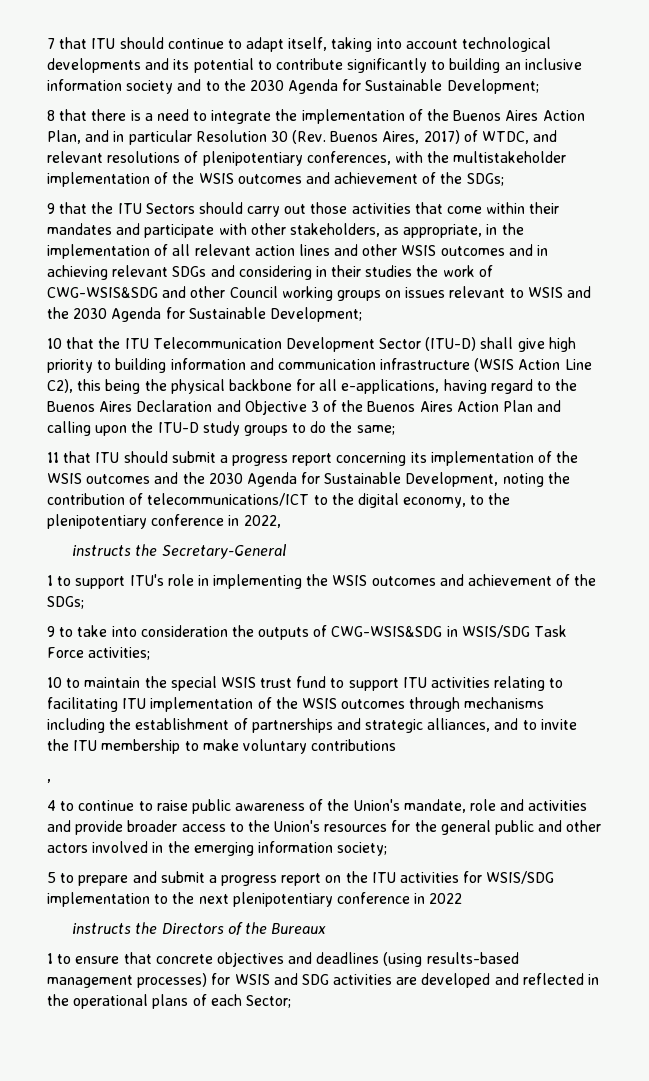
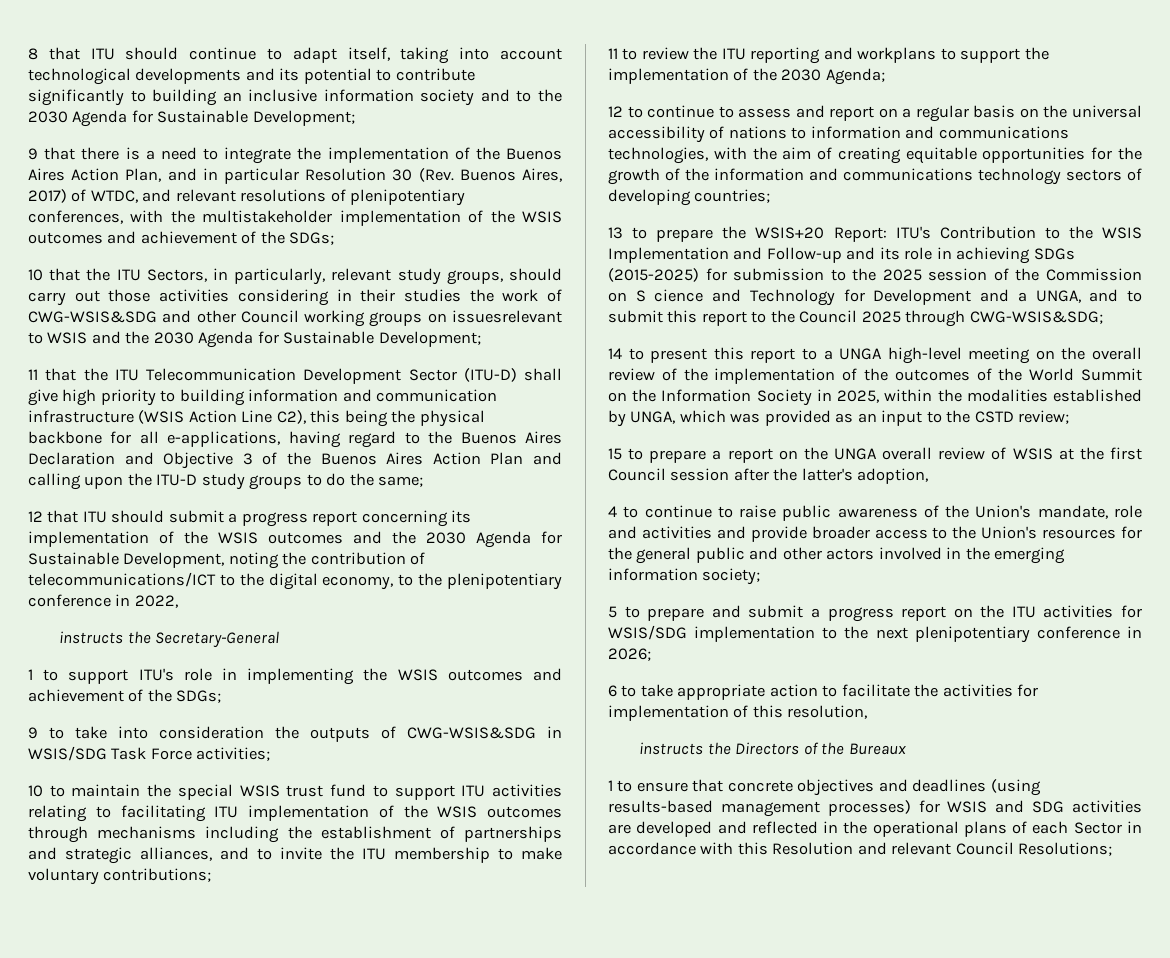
- 7 that ITU should continue to adapt itself, taking into account technological developments and its potential to contribute significantly to building an inclusive information society and to the 2030 Agenda for Sustainable Development;
+ 8 that ITU should continue to adapt itself, taking into account technological developments and its potential to contribute significantly to building an inclusive information society and to the 2030 Agenda for Sustainable Development;
- 8 that there is a need to integrate the implementation of the Buenos Aires Action Plan, and in particular Resolution 30 (Rev. Buenos Aires, 2017) of WTDC, and relevant resolutions of plenipotentiary conferences, with the multistakeholder implementation of the WSIS outcomes and achievement of the SDGs;
+ 9 that there is a need to integrate the implementation of the Buenos Aires Action Plan, and in particular Resolution 30 (Rev. Buenos Aires, 2017) of WTDC, and relevant resolutions of plenipotentiary conferences, with the multistakeholder implementation of the WSIS outcomes and achievement of the SDGs;
- 9 that the ITU Sectors should carry out those activities that come within their mandates and participate with other stakeholders, as appropriate, in the implementation of all relevant action lines and other WSIS outcomes and in achieving relevant SDGs and considering in their studies the work of CWG-WSIS&SDG and other Council working groups on issues relevant to WSIS and the 2030 Agenda for Sustainable Development;
+ 10 that the ITU Sectors, in particularly, relevant study groups, should carry out those activities considering in their studies the work of CWG-WSIS&SDG and other Council working groups on issuesrelevant to WSIS and the 2030 Agenda for Sustainable Development;
- 10 that the ITU Telecommunication Development Sector (ITU-D) shall give high priority to building information and communication infrastructure (WSIS Action Line C2), this being the physical backbone for all e-applications, having regard to the Buenos Aires Declaration and Objective 3 of the Buenos Aires Action Plan and calling upon the ITU-D study groups to do the same;
+ 11 that the ITU Telecommunication Development Sector (ITU-D) shall give high priority to building information and communication infrastructure (WSIS Action Line C2), this being the physical backbone for all e-applications, having regard to the Buenos Aires Declaration and Objective 3 of the Buenos Aires Action Plan and calling upon the ITU-D study groups to do the same;
- 11 that ITU should submit a progress report concerning its implementation of the WSIS outcomes and the 2030 Agenda for Sustainable Development, noting the contribution of telecommunications/ICT to the digital economy, to the plenipotentiary conference in 2022,
+ 12 that ITU should submit a progress report concerning its implementation of the WSIS outcomes and the 2030 Agenda for Sustainable Development, noting the contribution of telecommunications/ICT to the digital economy, to the plenipotentiary conference in 2022,
- 10 to maintain the special WSIS trust fund to support ITU activities relating to facilitating ITU implementation of the WSIS outcomes through mechanisms including the establishment of partnerships and strategic alliances, and to invite the ITU membership to make voluntary contributions
- ,
+ 10 to maintain the special WSIS trust fund to support ITU activities relating to facilitating ITU implementation of the WSIS outcomes through mechanisms including the establishment of partnerships and strategic alliances, and to invite the ITU membership to make voluntary contributions;
+ 11 to review the ITU reporting and workplans to support the implementation of the 2030 Agenda;
+ 12 to continue to assess and report on a regular basis on the universal accessibility of nations to information and communications technologies, with the aim of creating equitable opportunities for the growth of the information and communications technology sectors of developing countries;
+ 13 to prepare the WSIS+20 Report: ITU's Contribution to the WSIS Implementation and Follow-up and its role in achieving SDGs (2015-2025) for submission to the 2025 session of the Commission on S cience and Technology for Development and a UNGA, and to submit this report to the Council 2025 through CWG-WSIS&SDG;
+ 14 to present this report to a UNGA high-level meeting on the overall review of the implementation of the outcomes of the World Summit on the Information Society in 2025, within the modalities established by UNGA, which was provided as an input to the CSTD review;
+ 15 to prepare a report on the UNGA overall review of WSIS at the first Council session after the latter's adoption,
- 5 to prepare and submit a progress report on the ITU activities for WSIS/SDG implementation to the next plenipotentiary conference in 2022
+ 5 to prepare and submit a progress report on the ITU activities for WSIS/SDG implementation to the next plenipotentiary conference in 2026;
+ 6 to take appropriate action to facilitate the activities for implementation of this resolution,
- 1 to ensure that concrete objectives and deadlines (using results-based management processes) for WSIS and SDG activities are developed and reflected in the operational plans of each Sector;
+ 1 to ensure that concrete objectives and deadlines (using results-based management processes) for WSIS and SDG activities are developed and reflected in the operational plans of each Sector in accordance with this Resolution and relevant Council Resolutions;

